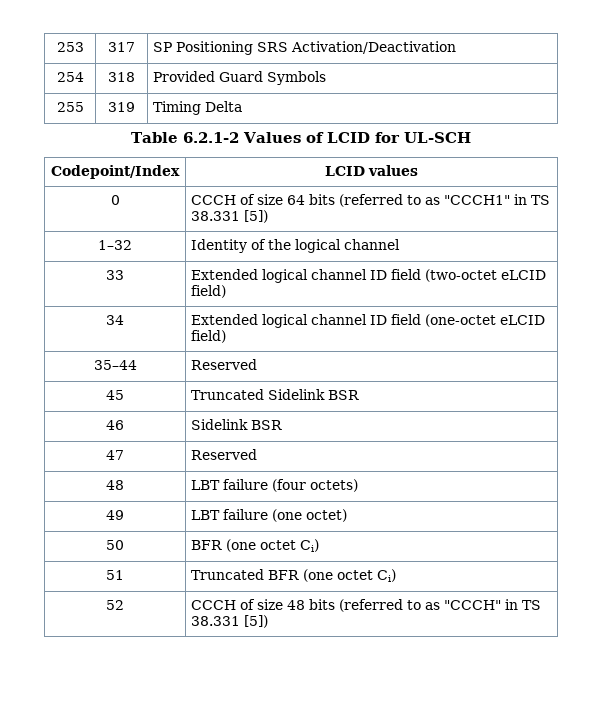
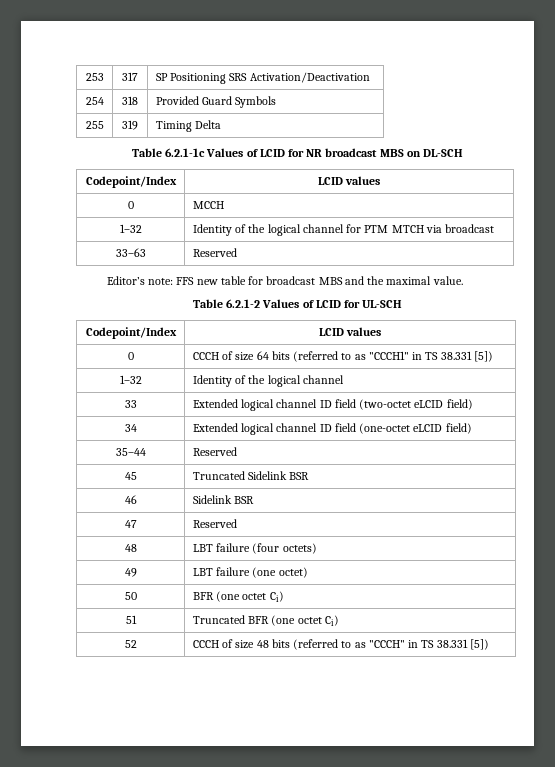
+ Table 6.2.1-1c Values of LCID for NR broadcast MBS on DL-SCH
+ Codepoint/Index | LCID values
+ 0 | MCCH
+ 1–32 | Identity of the logical channel for PTM MTCH via broadcast
+ 33–63 | Reserved
+ Editor’s note: FFS new table for broadcast MBS and the maximal value.

